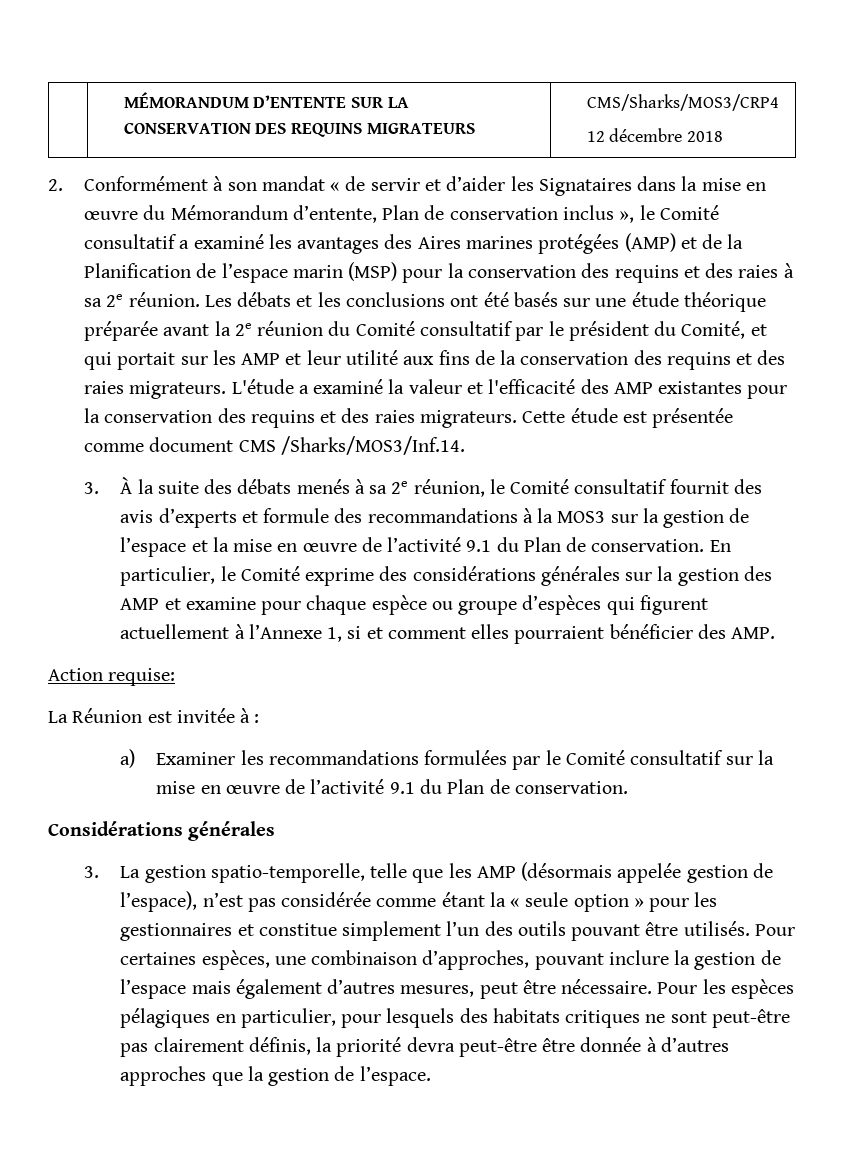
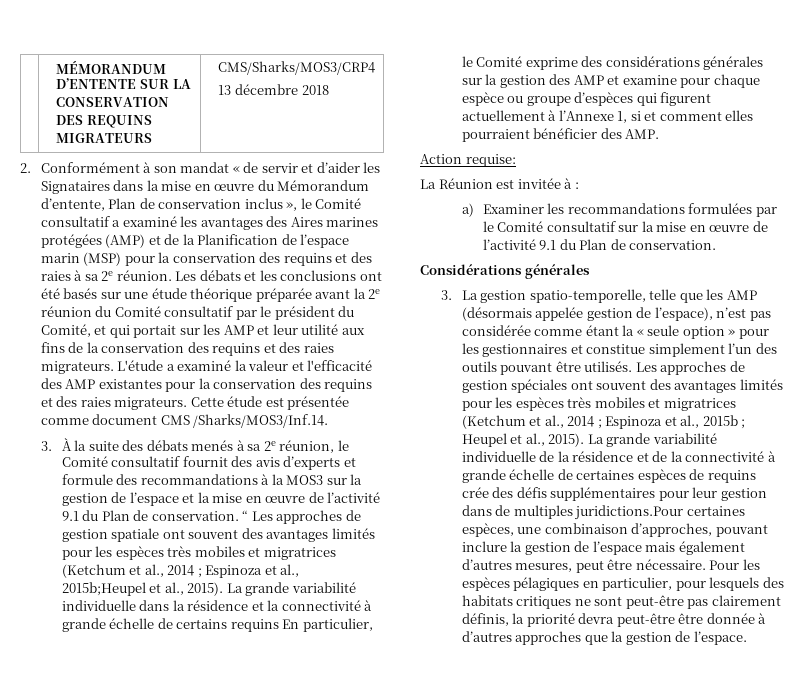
  | MÉMORANDUM D’ENTENTE SUR LA CONSERVATION DES REQUINS MIGRATEURS | CMS/Sharks/MOS3/CRP4
- 12 décembre 2018
+ 13 décembre 2018
- En particulier, le Comité exprime des considérations générales sur la gestion des AMP et examine pour chaque espèce ou groupe d’espèces qui figurent actuellement à l’Annexe 1, si et comment elles pourraient bénéficier des AMP.
+ “ Les approches de gestion spatiale ont souvent des avantages limités pour les espèces très mobiles et migratrices (Ketchum et al., 2014 ; Espinoza et al., 2015b;Heupel et al., 2015). La grande variabilité individuelle dans la résidence et la connectivité à grande échelle de certains requins En particulier, le Comité exprime des considérations générales sur la gestion des AMP et examine pour chaque espèce ou groupe d’espèces qui figurent actuellement à l’Annexe 1, si et comment elles pourraient bénéficier des AMP.
- Pour certaines espèces, une combinaison d’approches, pouvant inclure la gestion de l’espace mais également d’autres mesures, peut être nécessaire.
+ Les approches de gestion spéciales ont souvent des avantages limités pour les espèces très mobiles et migratrices (Ketchum et al., 2014 ; Espinoza et al., 2015b ; Heupel et al., 2015). La grande variabilité individuelle de la résidence et de la connectivité à grande échelle de certaines espèces de requins crée des défis supplémentaires pour leur gestion dans de multiples juridictions.Pour certaines espèces, une combinaison d’approches, pouvant inclure la gestion de l’espace mais également d’autres mesures, peut être nécessaire.

